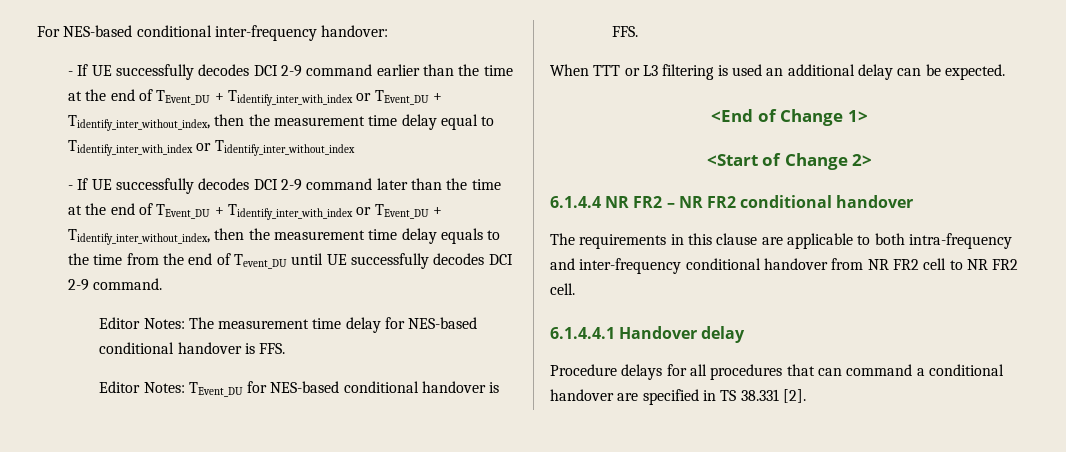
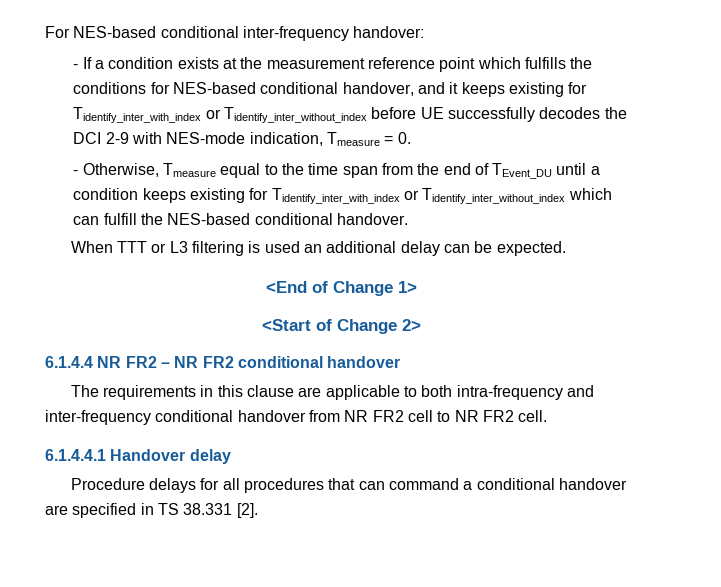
- - If UE successfully decodes DCI 2-9 command earlier than the time at the end of TEvent_DU + Tidentify_inter_with_index or TEvent_DU + Tidentify_inter_without_index, then the measurement time delay equal to Tidentify_inter_with_index or Tidentify_inter_without_index
- - If UE successfully decodes DCI 2-9 command later than the time at the end of TEvent_DU + Tidentify_inter_with_index or TEvent_DU + Tidentify_inter_without_index, then the measurement time delay equals to the time from the end of Tevent_DU until UE successfully decodes DCI 2-9 command.
- Editor Notes: The measurement time delay for NES-based conditional handover is FFS.
- Editor Notes: TEvent_DU for NES-based conditional handover is FFS.
+ - If a condition exists at the measurement reference point which fulfills the conditions for NES-based conditional handover, and it keeps existing for Tidentify_inter_with_index or Tidentify_inter_without_index before UE successfully decodes the DCI 2-9 with NES-mode indication, Tmeasure = 0.
+ - Otherwise, Tmeasure equal to the time span from the end of TEvent_DU until a condition keeps existing for Tidentify_inter_with_index or Tidentify_inter_without_index which can fulfill the NES-based conditional handover.

